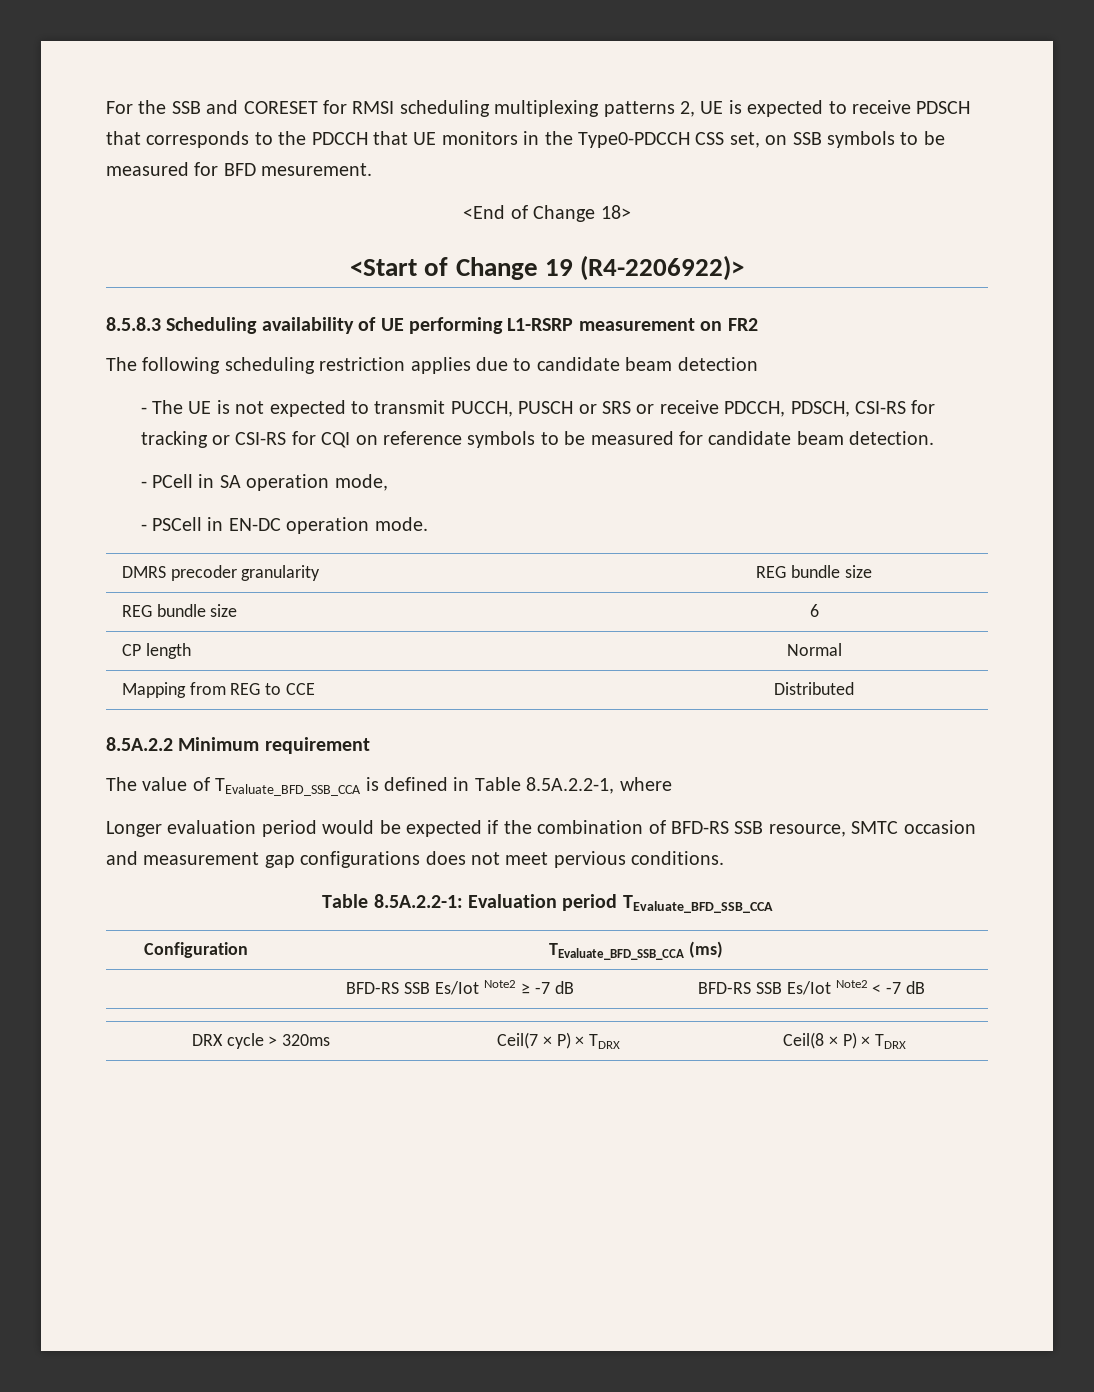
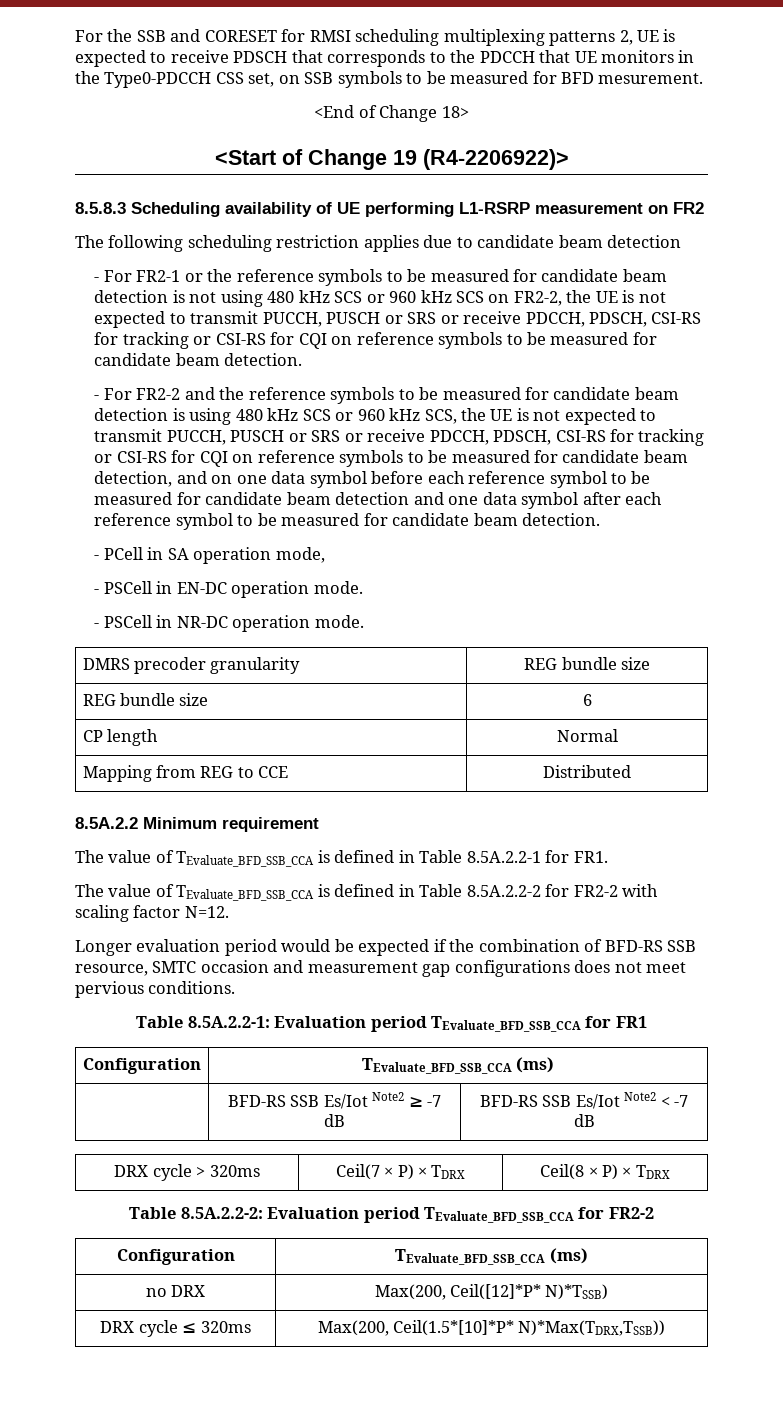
- - The UE is not expected to transmit PUCCH, PUSCH or SRS or receive PDCCH, PDSCH, CSI-RS for tracking or CSI-RS for CQI on reference symbols to be measured for candidate beam detection.
+ - For FR2-1 or the reference symbols to be measured for candidate beam detection is not using 480 kHz SCS or 960 kHz SCS on FR2-2, the UE is not expected to transmit PUCCH, PUSCH or SRS or receive PDCCH, PDSCH, CSI-RS for tracking or CSI-RS for CQI on reference symbols to be measured for candidate beam detection.
+ - For FR2-2 and the reference symbols to be measured for candidate beam detection is using 480 kHz SCS or 960 kHz SCS, the UE is not expected to transmit PUCCH, PUSCH or SRS or receive PDCCH, PDSCH, CSI-RS for tracking or CSI-RS for CQI on reference symbols to be measured for candidate beam detection, and on one data symbol before each reference symbol to be measured for candidate beam detection and one data symbol after each reference symbol to be measured for candidate beam detection.
+ - PSCell in NR-DC operation mode.
- The value of TEvaluate_BFD_SSB_CCA is defined in Table 8.5A.2.2-1, where
+ The value of TEvaluate_BFD_SSB_CCA is defined in Table 8.5A.2.2-1 for FR1.
+ The value of TEvaluate_BFD_SSB_CCA is defined in Table 8.5A.2.2-2 for FR2-2 with scaling factor N=12.
- Table 8.5A.2.2-1: Evaluation period TEvaluate_BFD_SSB_CCA
+ Table 8.5A.2.2-1: Evaluation period TEvaluate_BFD_SSB_CCA for FR1
+ Table 8.5A.2.2-2: Evaluation period TEvaluate_BFD_SSB_CCA for FR2-2
+ Configuration | TEvaluate_BFD_SSB_CCA (ms)
+ no DRX | Max(200, Ceil([12]*P* N)*TSSB)
+ DRX cycle ≤ 320ms | Max(200, Ceil(1.5*[10]*P* N)*Max(TDRX,TSSB))

